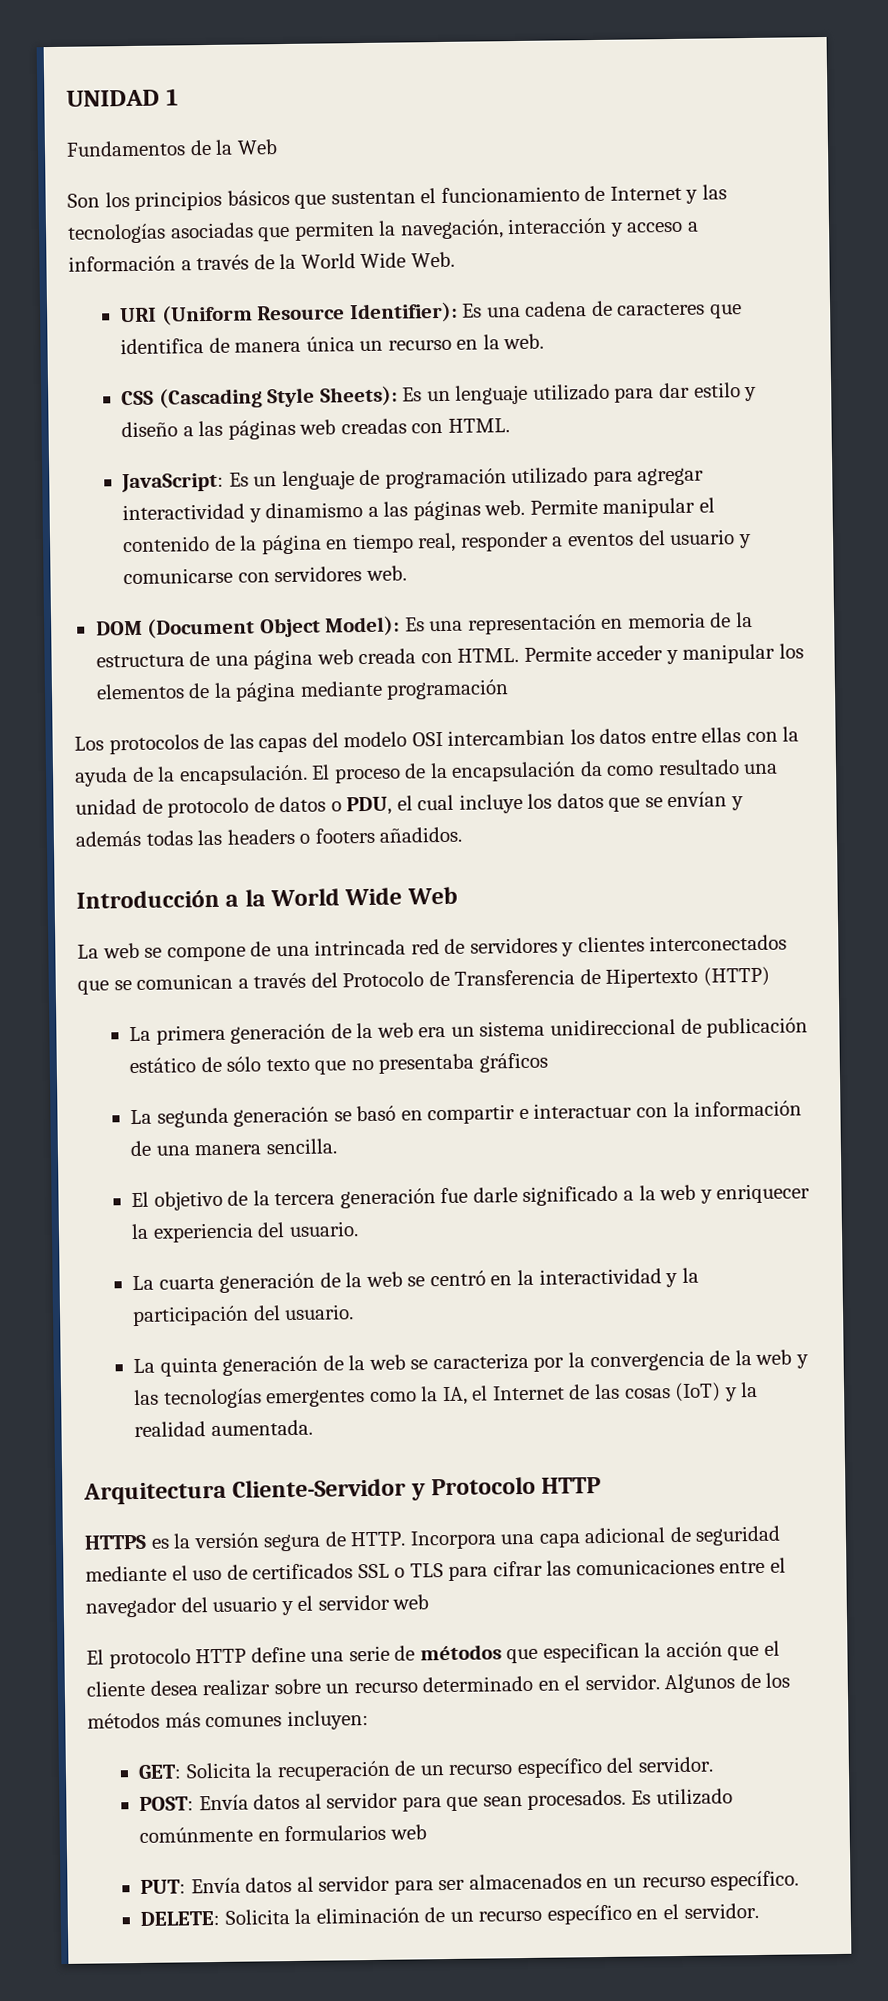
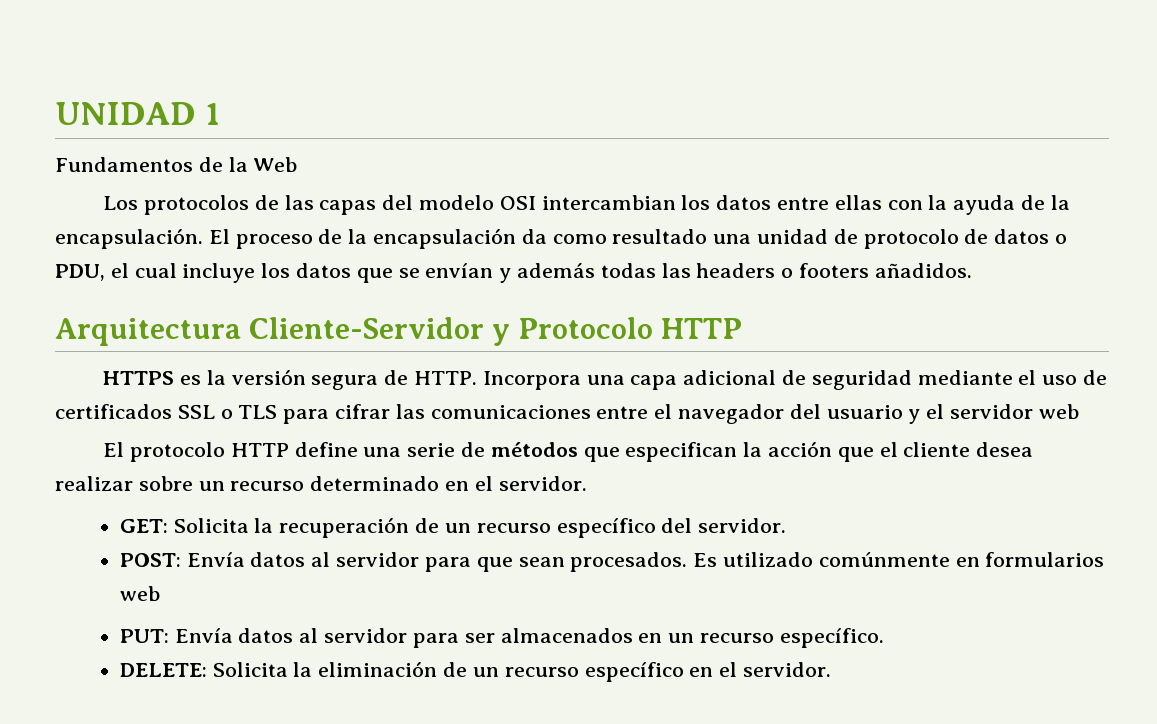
- Son los principios básicos que sustentan el funcionamiento de Internet y las tecnologías asociadas que permiten la navegación, interacción y acceso a información a través de la World Wide Web.
- URI (Uniform Resource Identifier): Es una cadena de caracteres que identifica de manera única un recurso en la web.
- CSS (Cascading Style Sheets): Es un lenguaje utilizado para dar estilo y diseño a las páginas web creadas con HTML.
- JavaScript: Es un lenguaje de programación utilizado para agregar interactividad y dinamismo a las páginas web. Permite manipular el contenido de la página en tiempo real, responder a eventos del usuario y comunicarse con servidores web.
- DOM (Document Object Model): Es una representación en memoria de la estructura de una página web creada con HTML. Permite acceder y manipular los elementos de la página mediante programación
- Introducción a la World Wide Web
- La web se compone de una intrincada red de servidores y clientes interconectados que se comunican a través del Protocolo de Transferencia de Hipertexto (HTTP)
- La primera generación de la web era un sistema unidireccional de publicación estático de sólo texto que no presentaba gráficos
- La segunda generación se basó en compartir e interactuar con la información de una manera sencilla.
- El objetivo de la tercera generación fue darle significado a la web y enriquecer la experiencia del usuario.
- La cuarta generación de la web se centró en la interactividad y la participación del usuario.
- La quinta generación de la web se caracteriza por la convergencia de la web y las tecnologías emergentes como la IA, el Internet de las cosas (IoT) y la realidad aumentada.
- Algunos de los métodos más comunes incluyen:

